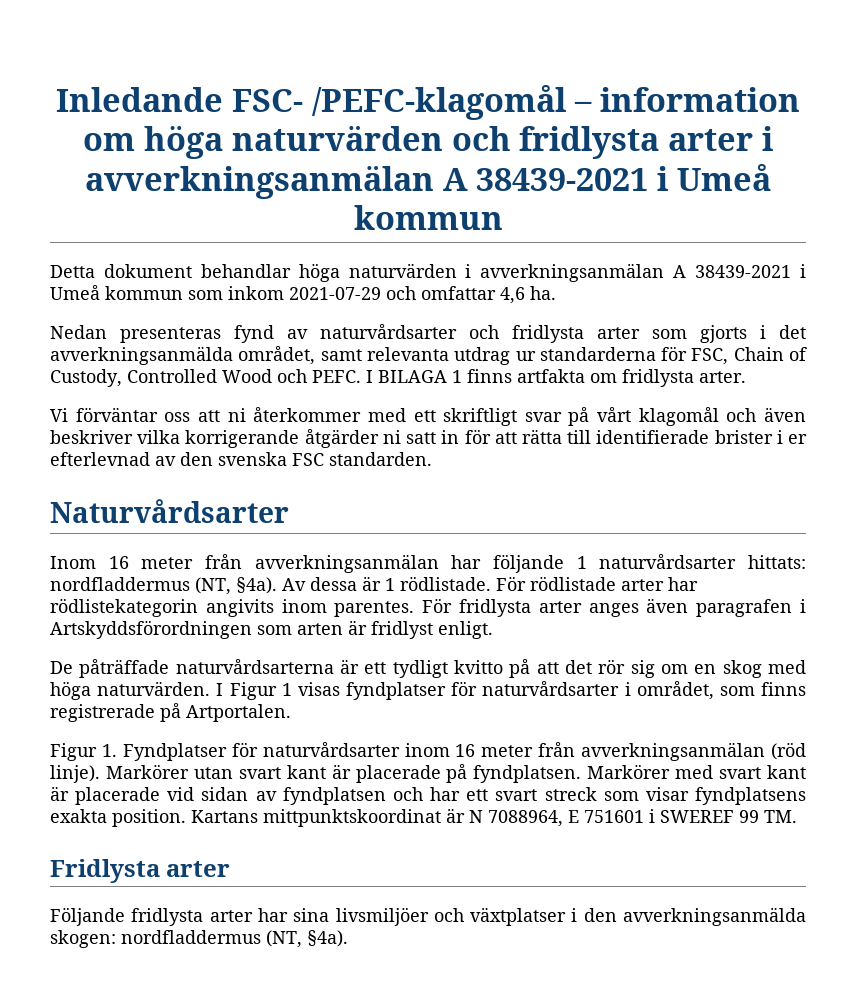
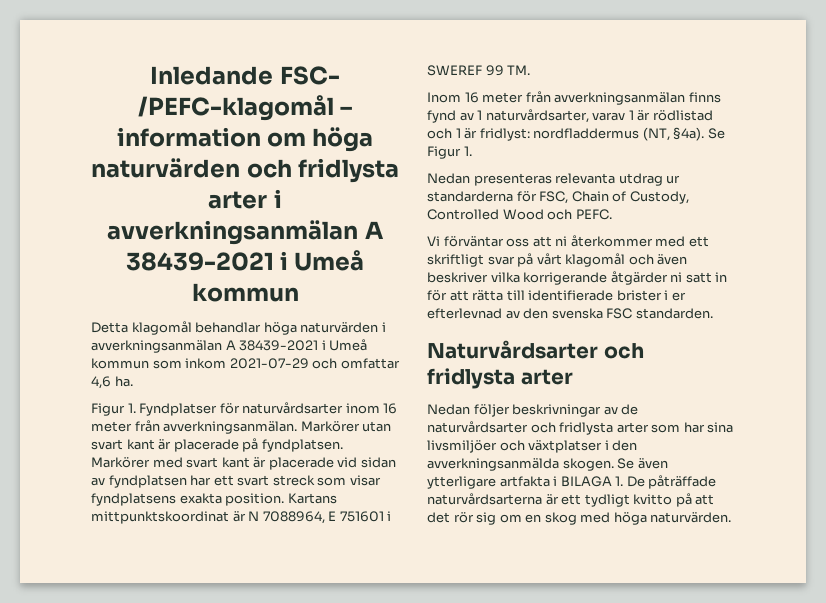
- Detta dokument behandlar höga naturvärden i avverkningsanmälan A 38439-2021 i Umeå kommun som inkom 2021-07-29 och omfattar 4,6 ha.
+ Detta klagomål behandlar höga naturvärden i avverkningsanmälan A 38439-2021 i Umeå kommun som inkom 2021-07-29 och omfattar 4,6 ha.
- Nedan presenteras fynd av naturvårdsarter och fridlysta arter som gjorts i det avverkningsanmälda området, samt relevanta utdrag ur standarderna för FSC, Chain of Custody, Controlled Wood och PEFC. I BILAGA 1 finns artfakta om fridlysta arter.
+ Figur 1. Fyndplatser för naturvårdsarter inom 16 meter från avverkningsanmälan. Markörer utan svart kant är placerade på fyndplatsen. Markörer med svart kant är placerade vid sidan av fyndplatsen har ett svart streck som visar fyndplatsens exakta position. Kartans mittpunktskoordinat är N 7088964, E 751601 i SWEREF 99 TM.
+ Inom 16 meter från avverkningsanmälan finns fynd av 1 naturvårdsarter, varav 1 är rödlistad och 1 är fridlyst: nordfladdermus (NT, §4a). Se Figur 1.
+ Nedan presenteras relevanta utdrag ur standarderna för FSC, Chain of Custody, Controlled Wood och PEFC.
- Naturvårdsarter
- Inom 16 meter från avverkningsanmälan har följande 1 naturvårdsarter hittats: nordfladdermus (NT, §4a). Av dessa är 1 rödlistade. För rödlistade arter har rödlistekategorin angivits inom parentes. För fridlysta arter anges även paragrafen i Artskyddsförordningen som arten är fridlyst enligt.
- De påträffade naturvårdsarterna är ett tydligt kvitto på att det rör sig om en skog med höga naturvärden. I Figur 1 visas fyndplatser för naturvårdsarter i området, som finns registrerade på Artportalen.
- Figur 1. Fyndplatser för naturvårdsarter inom 16 meter från avverkningsanmälan (röd linje). Markörer utan svart kant är placerade på fyndplatsen. Markörer med svart kant är placerade vid sidan av fyndplatsen och har ett svart streck som visar fyndplatsens exakta position. Kartans mittpunktskoordinat är N 7088964, E 751601 i SWEREF 99 TM.
- Fridlysta arter
- Följande fridlysta arter har sina livsmiljöer och växtplatser i den avverkningsanmälda skogen: nordfladdermus (NT, §4a).
+ Naturvårdsarter och fridlysta arter
+ Nedan följer beskrivningar av de naturvårdsarter och fridlysta arter som har sina livsmiljöer och växtplatser i den avverkningsanmälda skogen. Se även ytterligare artfakta i BILAGA 1. De påträffade naturvårdsarterna är ett tydligt kvitto på att det rör sig om en skog med höga naturvärden.

